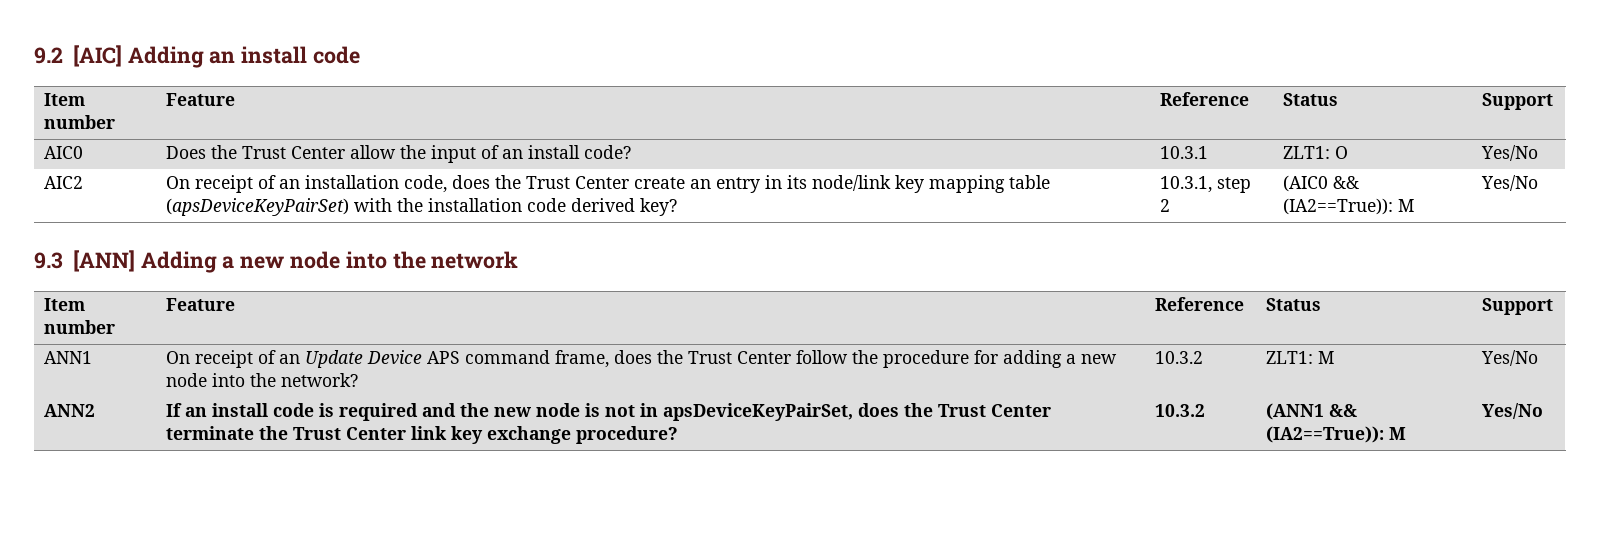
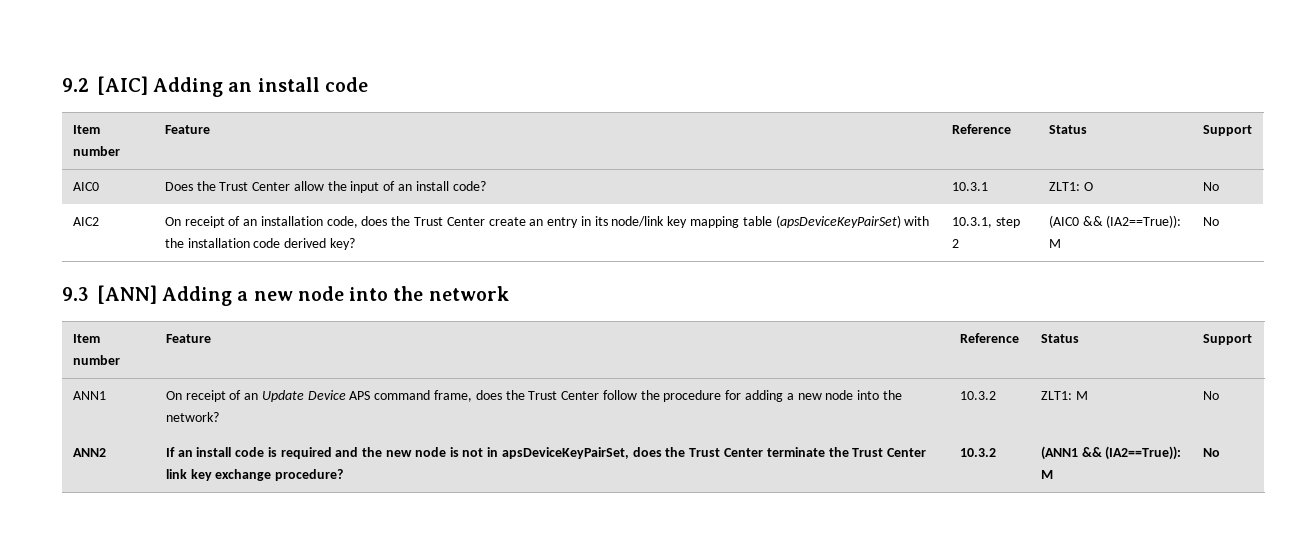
- AIC0 | Does the Trust Center allow the input of an install code? | 10.3.1 | ZLT1: O | Yes/No
+ AIC0 | Does the Trust Center allow the input of an install code? | 10.3.1 | ZLT1: O | No
- AIC2 | On receipt of an installation code, does the Trust Center create an entry in its node/link key mapping table (apsDeviceKeyPairSet) with the installation code derived key? | 10.3.1, step 2 | (AIC0 && (IA2==True)): M | Yes/No
+ AIC2 | On receipt of an installation code, does the Trust Center create an entry in its node/link key mapping table (apsDeviceKeyPairSet) with the installation code derived key? | 10.3.1, step 2 | (AIC0 && (IA2==True)): M | No
- ANN1 | On receipt of an Update Device APS command frame, does the Trust Center follow the procedure for adding a new node into the network? | 10.3.2 | ZLT1: M | Yes/No
+ ANN1 | On receipt of an Update Device APS command frame, does the Trust Center follow the procedure for adding a new node into the network? | 10.3.2 | ZLT1: M | No
- ANN2 | If an install code is required and the new node is not in apsDeviceKeyPairSet, does the Trust Center terminate the Trust Center link key exchange procedure? | 10.3.2 | (ANN1 && (IA2==True)): M | Yes/No
+ ANN2 | If an install code is required and the new node is not in apsDeviceKeyPairSet, does the Trust Center terminate the Trust Center link key exchange procedure? | 10.3.2 | (ANN1 && (IA2==True)): M | No

